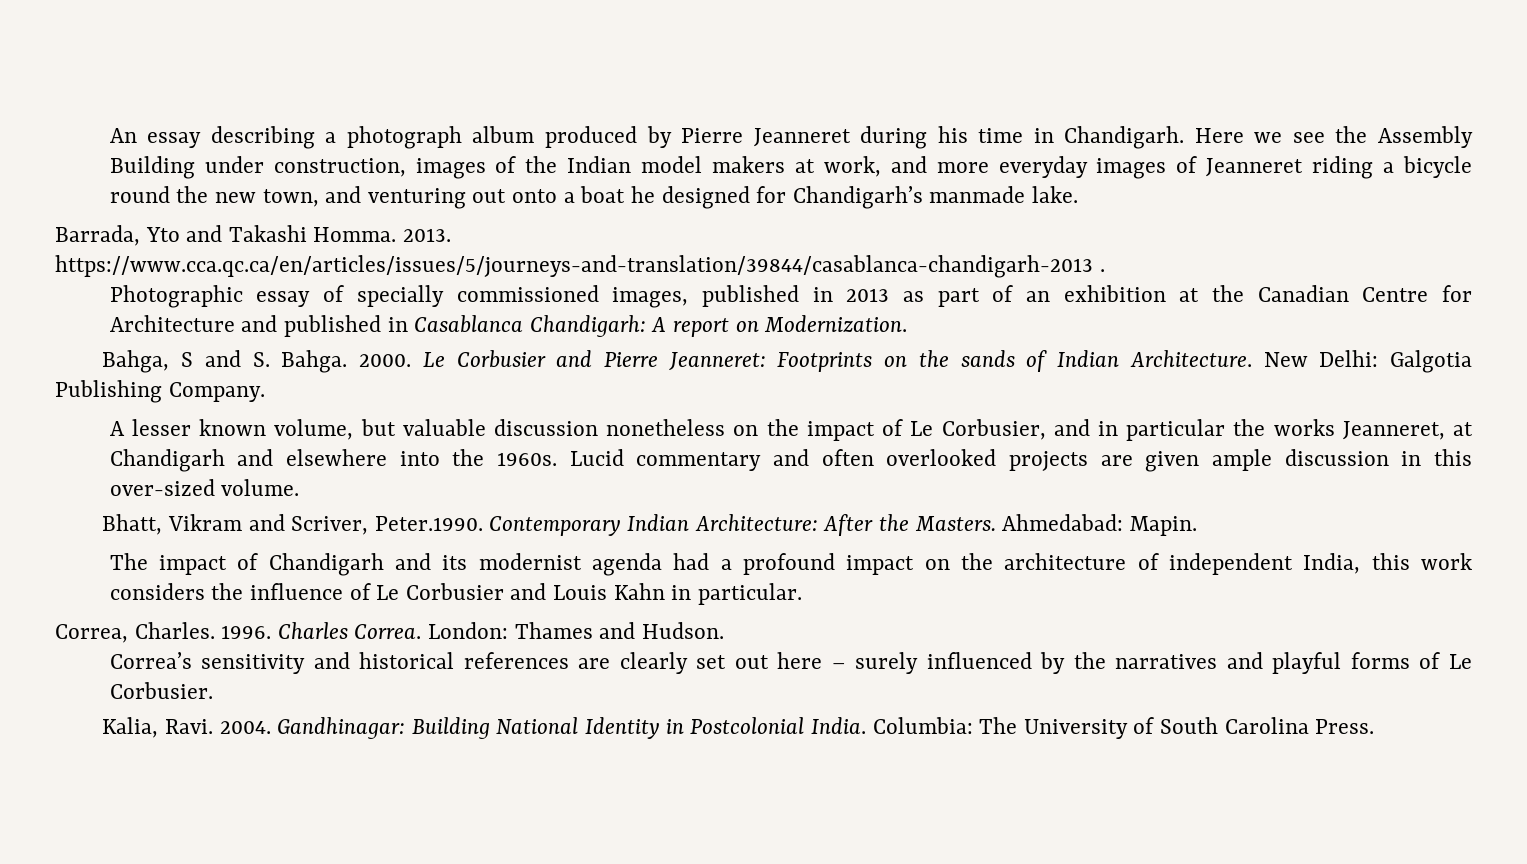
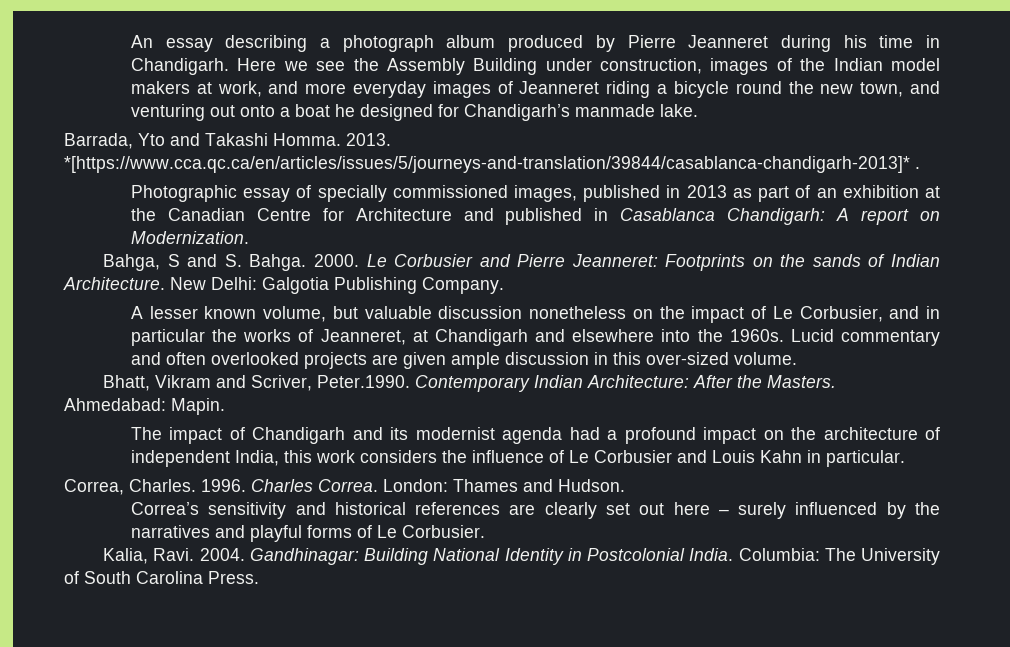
- 2013. https://www.cca.qc.ca/en/articles/issues/5/journeys-and-translation/39844/casablanca-chandigarh-2013 .
+ 2013. *[https://www.cca.qc.ca/en/articles/issues/5/journeys-and-translation/39844/casablanca-chandigarh-2013]* .
- A lesser known volume, but valuable discussion nonetheless on the impact of Le Corbusier, and in particular the works Jeanneret, at Chandigarh and elsewhere into the 1960s.
+ A lesser known volume, but valuable discussion nonetheless on the impact of Le Corbusier, and in particular the works of Jeanneret, at Chandigarh and elsewhere into the 1960s.

